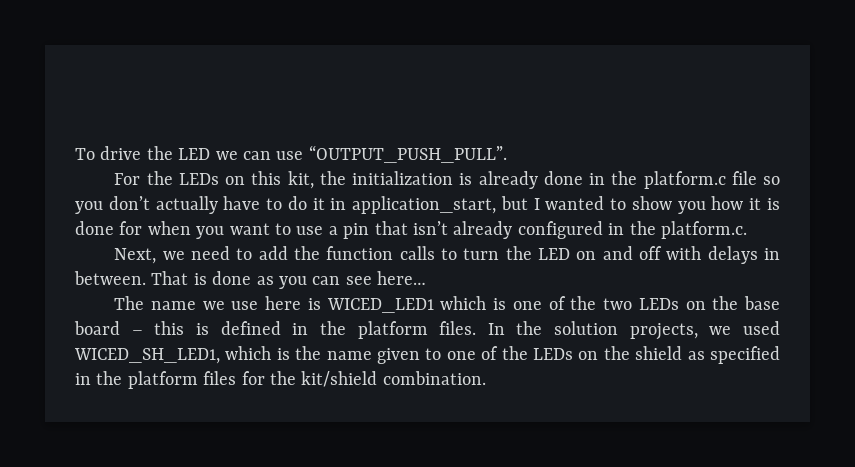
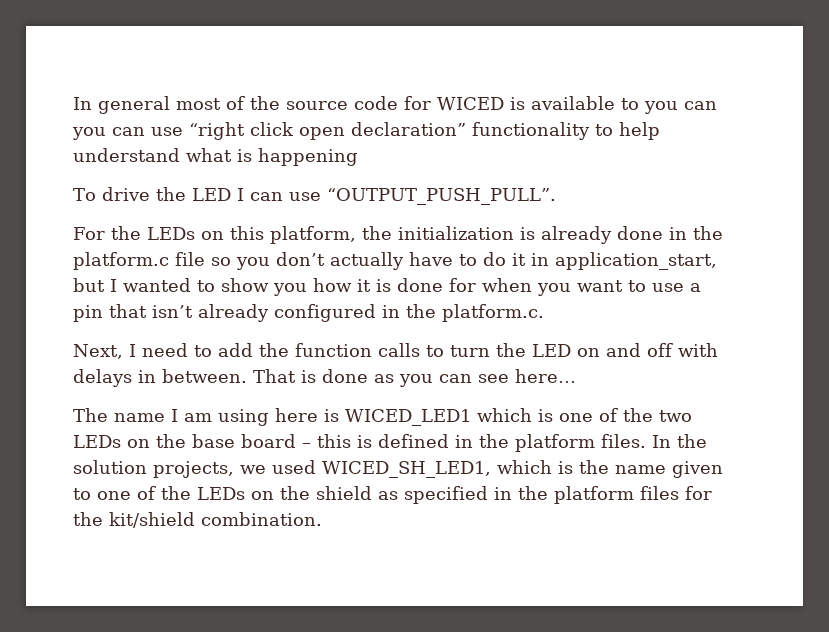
+ In general most of the source code for WICED is available to you can you can use “right click open declaration” functionality to help understand what is happening
- To drive the LED we can use “OUTPUT_PUSH_PULL”.
+ To drive the LED I can use “OUTPUT_PUSH_PULL”.
- For the LEDs on this kit, the initialization is already done in the platform.c file so you don’t actually have to do it in application_start, but I wanted to show you how it is done for when you want to use a pin that isn’t already configured in the platform.c.
+ For the LEDs on this platform, the initialization is already done in the platform.c file so you don’t actually have to do it in application_start, but I wanted to show you how it is done for when you want to use a pin that isn’t already configured in the platform.c.
- Next, we need to add the function calls to turn the LED on and off with delays in between.
+ Next, I need to add the function calls to turn the LED on and off with delays in between.
- The name we use here is WICED_LED1 which is one of the two LEDs on the base board – this is defined in the platform files.
+ The name I am using here is WICED_LED1 which is one of the two LEDs on the base board – this is defined in the platform files.

